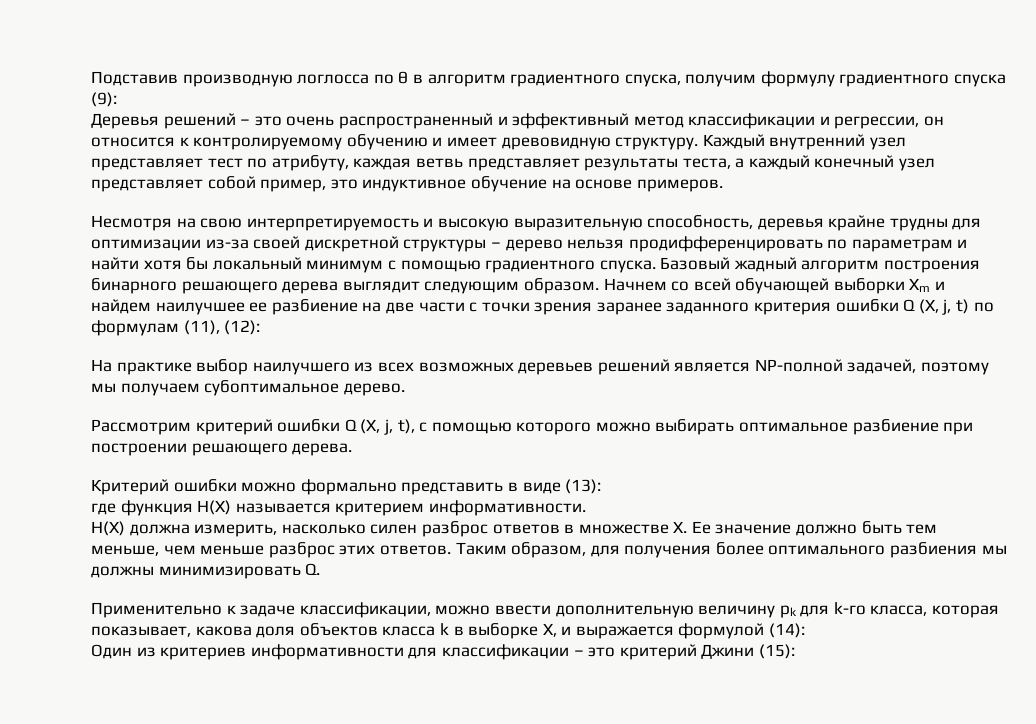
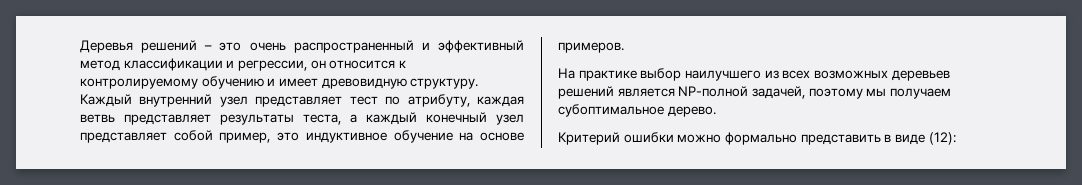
- Подставив производную логлосса по θ в алгоритм градиентного спуска, получим формулу градиентного спуска (9):
- Несмотря на свою интерпретируемость и высокую выразительную способность, деревья крайне трудны для оптимизации из-за своей дискретной структуры – дерево нельзя продифференцировать по параметрам и найти хотя бы локальный минимум с помощью градиентного спуска. Базовый жадный алгоритм построения бинарного решающего дерева выглядит следующим образом. Начнем со всей обучающей выборки Xm и найдем наилучшее ее разбиение на две части с точки зрения заранее заданного критерия ошибки Q (X, j, t) по формулам (11), (12):
- Рассмотрим критерий ошибки Q (X, j, t), с помощью которого можно выбирать оптимальное разбиение при построении решающего дерева.
- Критерий ошибки можно формально представить в виде (13):
- где функция H(X) называется критерием информативности.
- H(X) должна измерить, насколько силен разброс ответов в множестве Х. Ее значение должно быть тем меньше, чем меньше разброс этих ответов. Таким образом, для получения более оптимального разбиения мы должны минимизировать Q.
- Применительно к задаче классификации, можно ввести дополнительную величину pk для k-го класса, которая показывает, какова доля объектов класса k в выборке X, и выражается формулой (14):
- Один из критериев информативности для классификации – это критерий Джини (15):
+ Критерий ошибки можно формально представить в виде (12):

